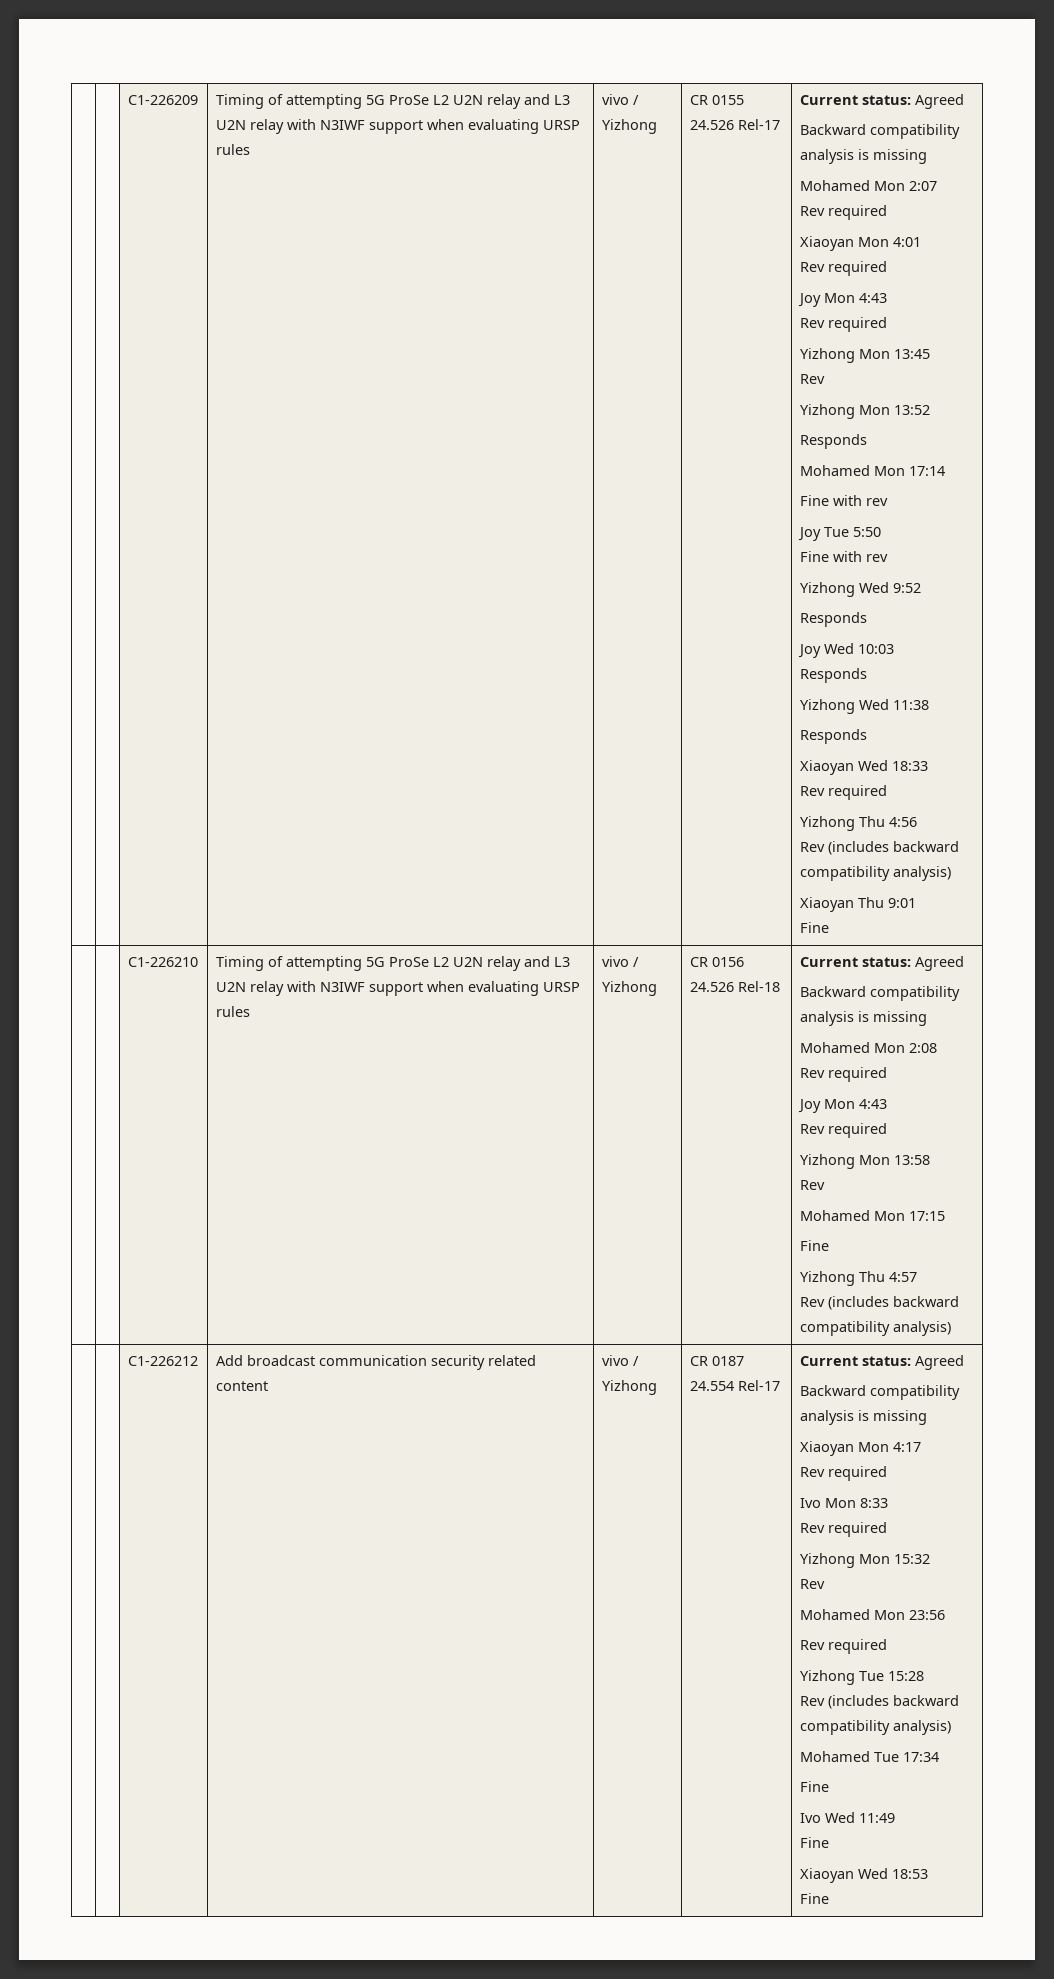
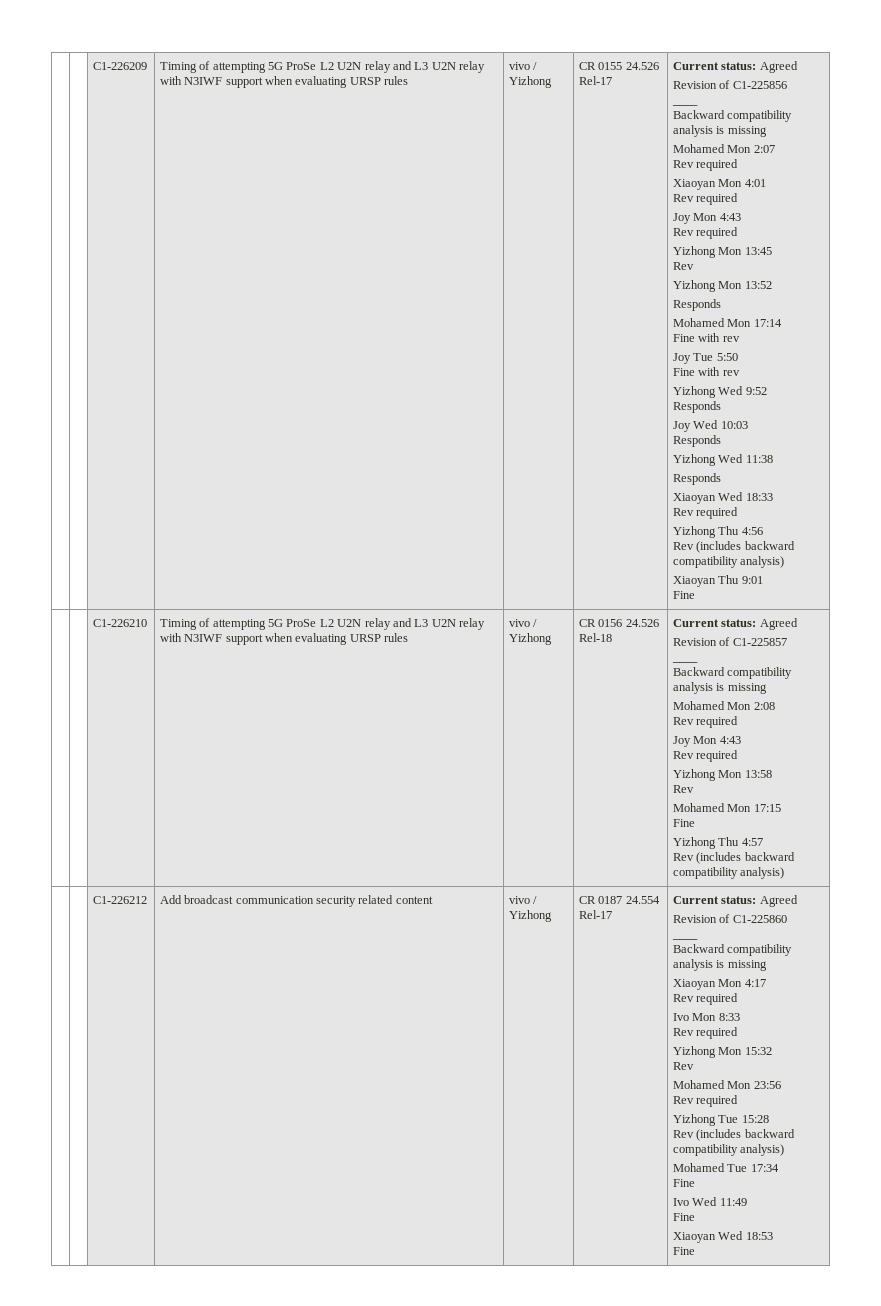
+ Revision of C1-225856
+ ____
+ Revision of C1-225857
+ ____
+ Revision of C1-225860
+ ____

